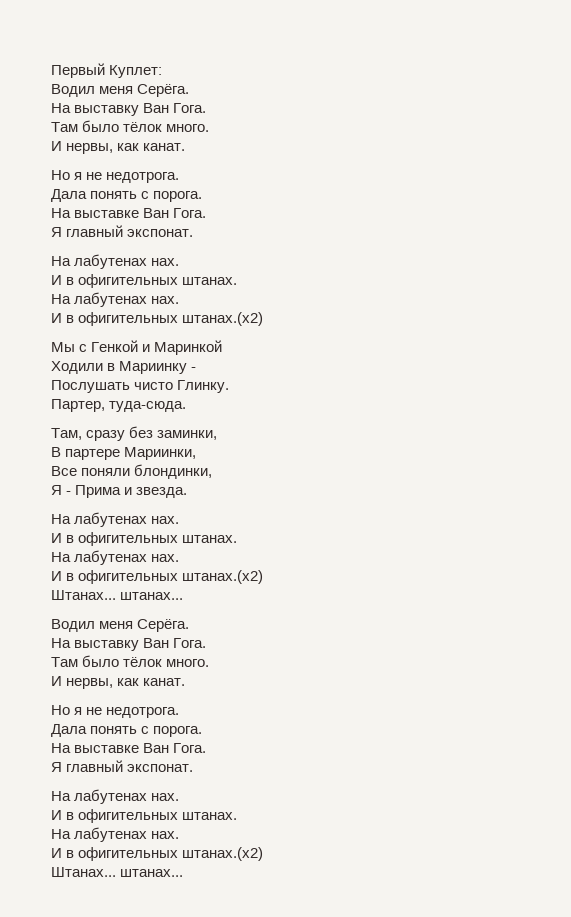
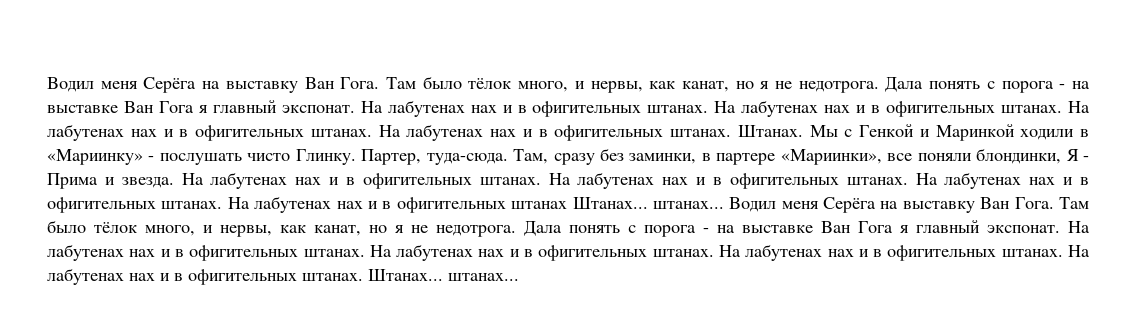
- Первый Куплет:
- Водил меня Серёга.
- На выставку Ван Гога.
- Там было тёлок много.
- И нервы, как канат.
- Но я не недотрога.
- Дала понять с порога.
- На выставке Ван Гога.
- Я главный экспонат.
- На лабутенах нах.
- И в офигительных штанах.
- На лабутенах нах.
- И в офигительных штанах.(х2)
- Мы с Генкой и Маринкой
- Ходили в Мариинку -
- Послушать чисто Глинку.
- Партер, туда-сюда.
- Там, сразу без заминки,
- В партере Мариинки,
- Все поняли блондинки,
- Я - Прима и звезда.
- На лабутенах нах.
- И в офигительных штанах.
- На лабутенах нах.
- И в офигительных штанах.(х2)
- Штанах... штанах...
- Водил меня Серёга.
- На выставку Ван Гога.
- Там было тёлок много.
- И нервы, как канат.
- Но я не недотрога.
- Дала понять с порога.
- На выставке Ван Гога.
- Я главный экспонат.
- На лабутенах нах.
- И в офигительных штанах.
- На лабутенах нах.
- И в офигительных штанах.(х2)
- Штанах... штанах...
+ Водил меня Серёга на выставку Ван Гога. Там было тёлок много, и нервы, как канат, но я не недотрога. Дала понять с порога - на выставке Ван Гога я главный экспонат. На лабутенах нах и в офигительных штанах. На лабутенах нах и в офигительных штанах. На лабутенах нах и в офигительных штанах. На лабутенах нах и в офигительных штанах. Штанах. Мы с Генкой и Маринкой ходили в «Мариинку» - послушать чисто Глинку. Партер, туда-сюда. Там, сразу без заминки, в партере «Мариинки», все поняли блондинки, Я - Прима и звезда. На лабутенах нах и в офигительных штанах. На лабутенах нах и в офигительных штанах. На лабутенах нах и в офигительных штанах. На лабутенах нах и в офигительных штанах Штанах... штанах... Водил меня Серёга на выставку Ван Гога. Там было тёлок много, и нервы, как канат, но я не недотрога. Дала понять с порога - на выставке Ван Гога я главный экспонат. На лабутенах нах и в офигительных штанах. На лабутенах нах и в офигительных штанах. На лабутенах нах и в офигительных штанах. На лабутенах нах и в офигительных штанах. Штанах... штанах...

